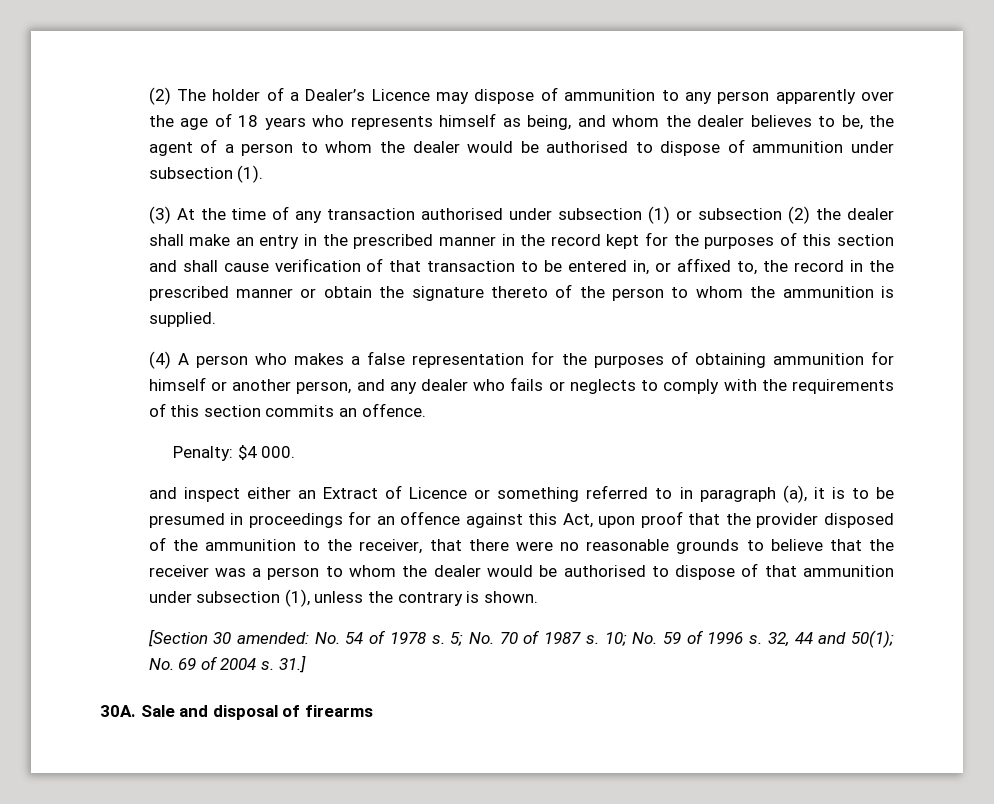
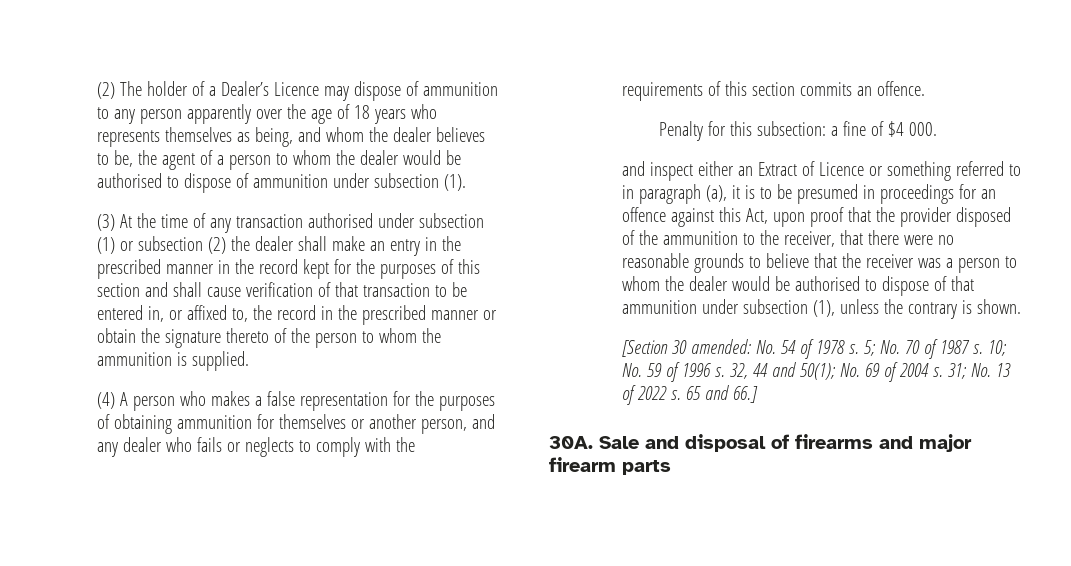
- (2) The holder of a Dealer’s Licence may dispose of ammunition to any person apparently over the age of 18 years who represents himself as being, and whom the dealer believes to be, the agent of a person to whom the dealer would be authorised to dispose of ammunition under subsection (1).
+ (2) The holder of a Dealer’s Licence may dispose of ammunition to any person apparently over the age of 18 years who represents themselves as being, and whom the dealer believes to be, the agent of a person to whom the dealer would be authorised to dispose of ammunition under subsection (1).
- (4) A person who makes a false representation for the purposes of obtaining ammunition for himself or another person, and any dealer who fails or neglects to comply with the requirements of this section commits an offence.
+ (4) A person who makes a false representation for the purposes of obtaining ammunition for themselves or another person, and any dealer who fails or neglects to comply with the requirements of this section commits an offence.
- Penalty: $4 000.
+ Penalty for this subsection: a fine of $4 000.
- 31.]
+ 31; No. 13 of 2022 s. 65 and 66.]
- Sale and disposal of firearms
+ Sale and disposal of firearms and major firearm parts

